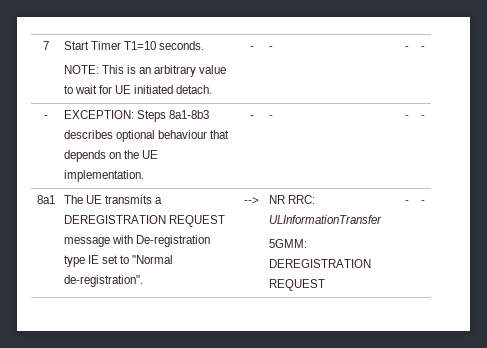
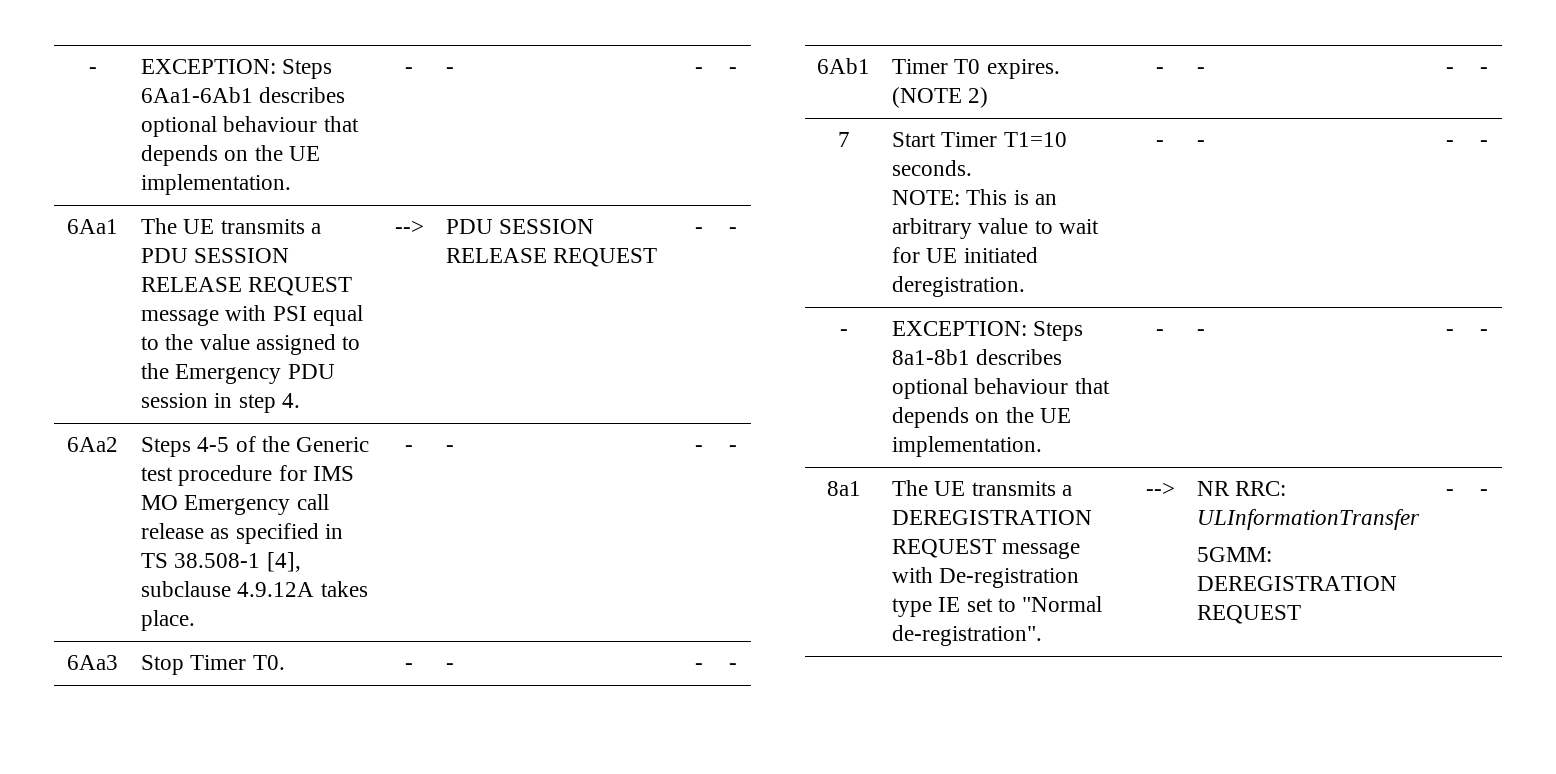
+ - | EXCEPTION: Steps 6Aa1-6Ab1 describes optional behaviour that depends on the UE implementation. | - | - | - | -
+ 6Aa1 | The UE transmits a PDU SESSION RELEASE REQUEST message with PSI equal to the value assigned to the Emergency PDU session in step 4. | --> | PDU SESSION RELEASE REQUEST | - | -
+ 6Aa2 | Steps 4-5 of the Generic test procedure for IMS MO Emergency call release as specified in TS 38.508-1 [4], subclause 4.9.12A takes place. | - | - | - | -
+ 6Aa3 | Stop Timer T0. | - | - | - | -
+ 6Ab1 | Timer T0 expires. (NOTE 2) | - | - | - | -
  7 | Start Timer T1=10 seconds.
- NOTE: This is an arbitrary value to wait for UE initiated detach. | - | - | - | -
+ NOTE: This is an arbitrary value to wait for UE initiated deregistration. | - | - | - | -
- - | EXCEPTION: Steps 8a1-8b3 describes optional behaviour that depends on the UE implementation. | - | - | - | -
+ - | EXCEPTION: Steps 8a1-8b1 describes optional behaviour that depends on the UE implementation. | - | - | - | -

